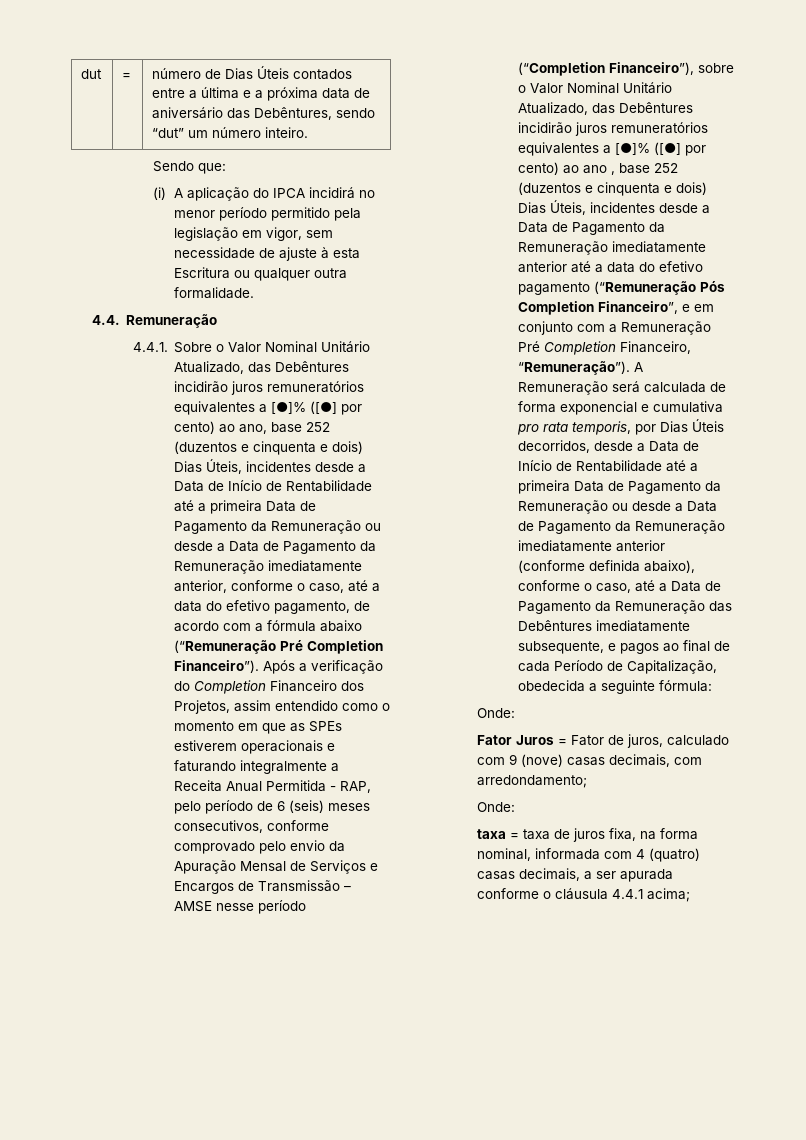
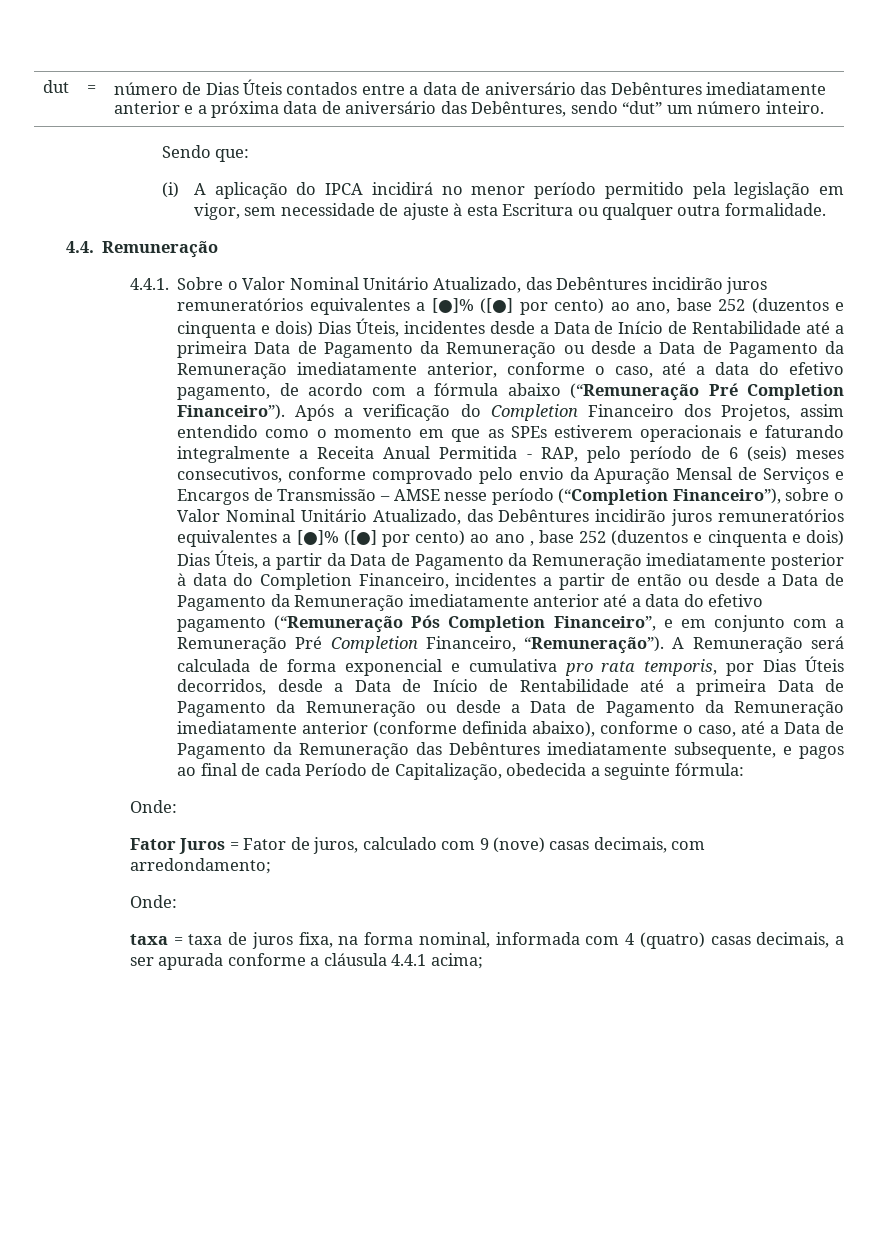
- dut | = | número de Dias Úteis contados entre a última e a próxima data de aniversário das Debêntures, sendo “dut” um número inteiro.
+ dut | = | número de Dias Úteis contados entre a data de aniversário das Debêntures imediatamente anterior e a próxima data de aniversário das Debêntures, sendo “dut” um número inteiro.
- Após a verificação do Completion Financeiro dos Projetos, assim entendido como o momento em que as SPEs estiverem operacionais e faturando integralmente a Receita Anual Permitida - RAP, pelo período de 6 (seis) meses consecutivos, conforme comprovado pelo envio da Apuração Mensal de Serviços e Encargos de Transmissão – AMSE nesse período (“Completion Financeiro”), sobre o Valor Nominal Unitário Atualizado, das Debêntures incidirão juros remuneratórios equivalentes a [●]% ([●] por cento) ao ano , base 252 (duzentos e cinquenta e dois) Dias Úteis, incidentes desde a Data de Pagamento da Remuneração imediatamente anterior até a data do efetivo pagamento (“Remuneração Pós Completion Financeiro”, e em conjunto com a Remuneração Pré Completion Financeiro, “Remuneração”).
+ Após a verificação do Completion Financeiro dos Projetos, assim entendido como o momento em que as SPEs estiverem operacionais e faturando integralmente a Receita Anual Permitida - RAP, pelo período de 6 (seis) meses consecutivos, conforme comprovado pelo envio da Apuração Mensal de Serviços e Encargos de Transmissão – AMSE nesse período (“Completion Financeiro”), sobre o Valor Nominal Unitário Atualizado, das Debêntures incidirão juros remuneratórios equivalentes a [●]% ([●] por cento) ao ano , base 252 (duzentos e cinquenta e dois) Dias Úteis, a partir da Data de Pagamento da Remuneração imediatamente posterior à data do Completion Financeiro, incidentes a partir de então ou desde a Data de Pagamento da Remuneração imediatamente anterior até a data do efetivo pagamento (“Remuneração Pós Completion Financeiro”, e em conjunto com a Remuneração Pré Completion Financeiro, “Remuneração”).
- taxa = taxa de juros fixa, na forma nominal, informada com 4 (quatro) casas decimais, a ser apurada conforme o cláusula 4.4.1 acima;
+ taxa = taxa de juros fixa, na forma nominal, informada com 4 (quatro) casas decimais, a ser apurada conforme a cláusula 4.4.1 acima;

